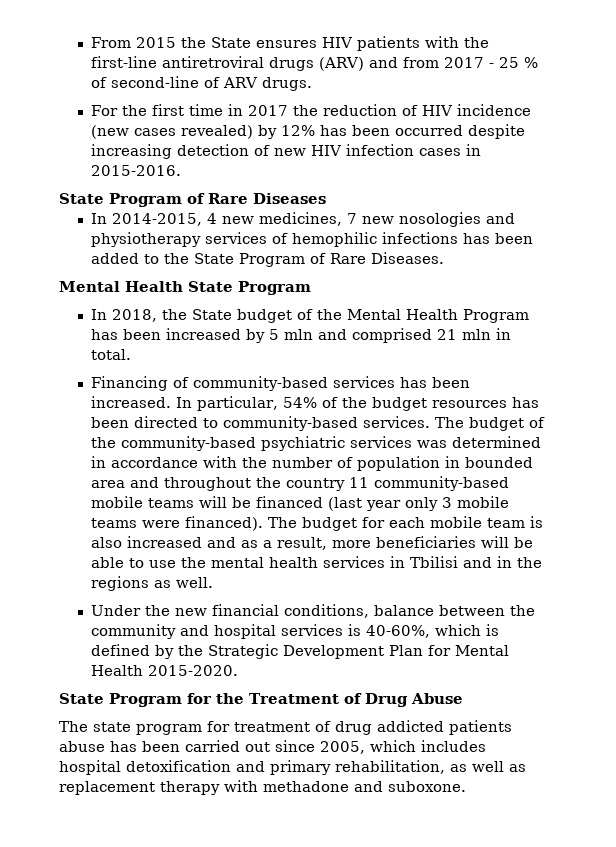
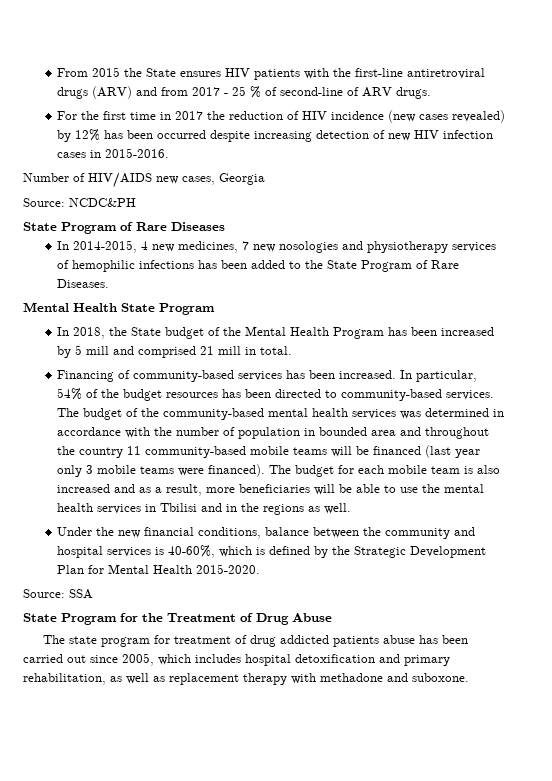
+ Number of HIV/AIDS new cases, Georgia
+ Source: NCDC&PH
- In 2018, the State budget of the Mental Health Program has been increased by 5 mln and comprised 21 mln in total.
+ In 2018, the State budget of the Mental Health Program has been increased by 5 mill and comprised 21 mill in total.
- The budget of the community-based psychiatric services was determined in accordance with the number of population in bounded area and throughout the country 11 community-based mobile teams will be financed (last year only 3 mobile teams were financed).
+ The budget of the community-based mental health services was determined in accordance with the number of population in bounded area and throughout the country 11 community-based mobile teams will be financed (last year only 3 mobile teams were financed).
+ Source: SSA

